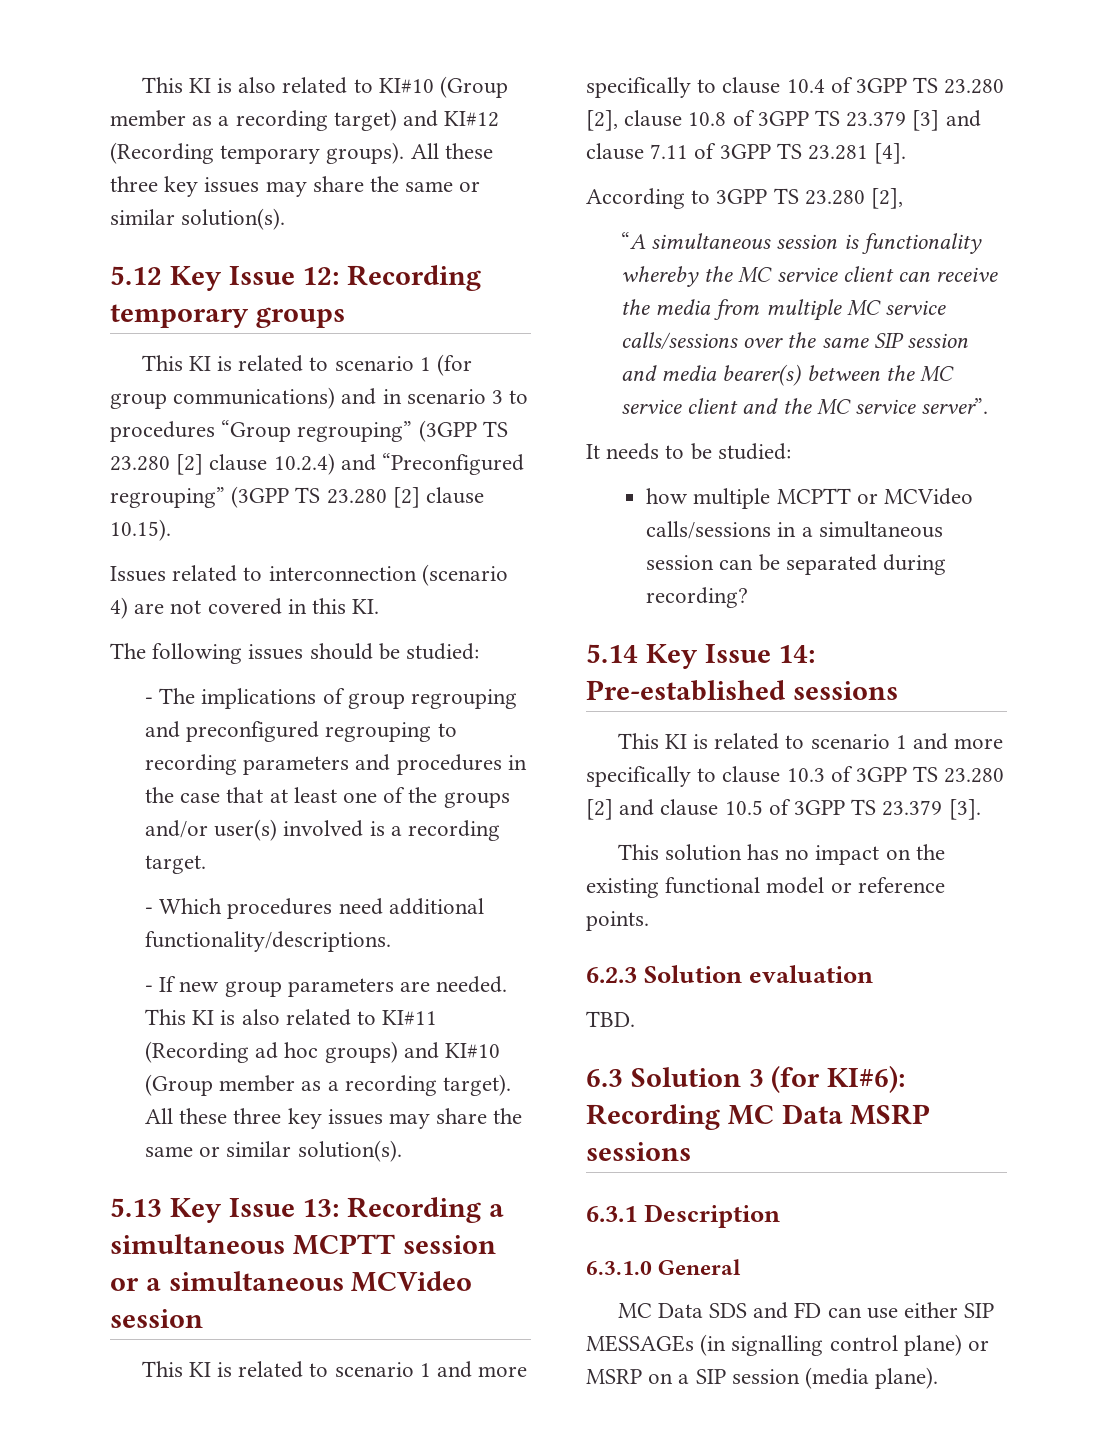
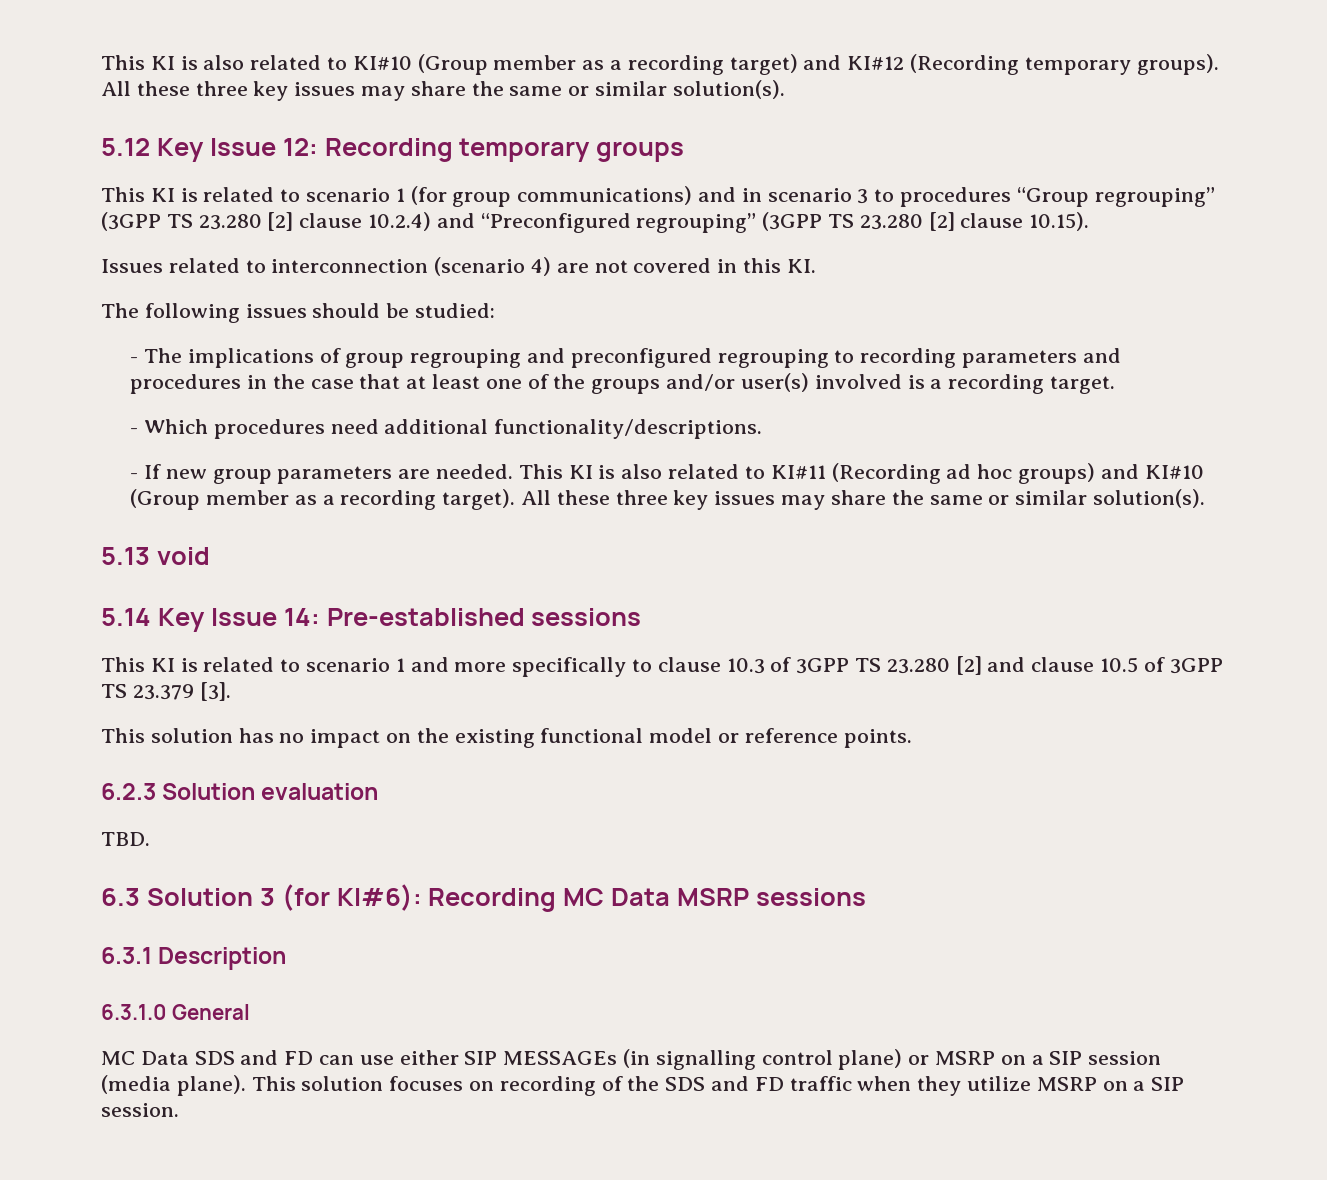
- 5.13 Key Issue 13: Recording a simultaneous MCPTT session or a simultaneous MCVideo session
- This KI is related to scenario 1 and more specifically to clause 10.4 of 3GPP TS 23.280 [2], clause 10.8 of 3GPP TS 23.379 [3] and clause 7.11 of 3GPP TS 23.281 [4].
- According to 3GPP TS 23.280 [2],
- “A simultaneous session is functionality whereby the MC service client can receive the media from multiple MC service calls/sessions over the same SIP session and media bearer(s) between the MC service client and the MC service server”.
- It needs to be studied:
- how multiple MCPTT or MCVideo calls/sessions in a simultaneous session can be separated during recording?
+ 5.13 void
+ This solution focuses on recording of the SDS and FD traffic when they utilize MSRP on a SIP session.

